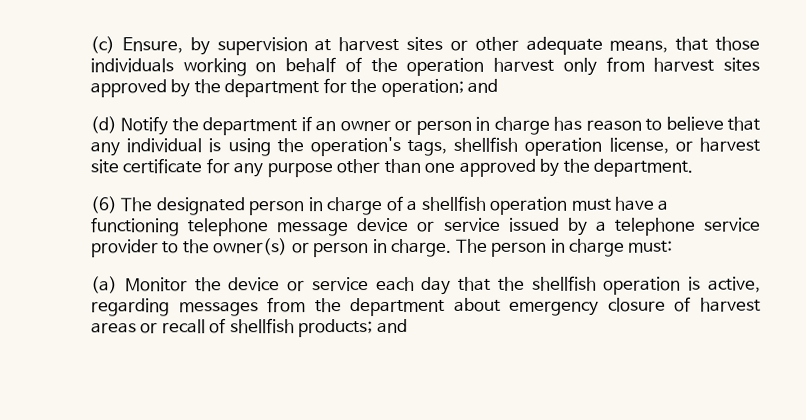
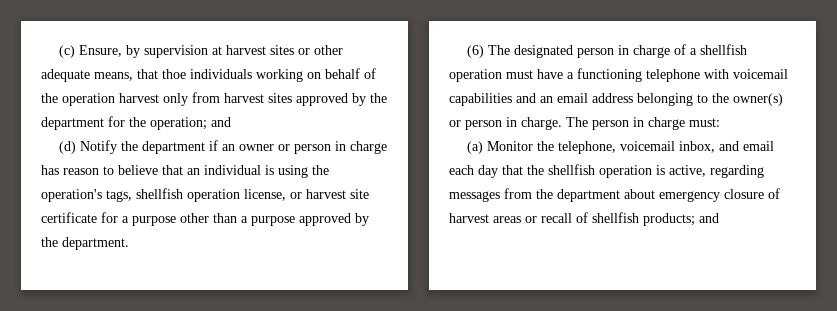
- (c) Ensure, by supervision at harvest sites or other adequate means, that those individuals working on behalf of the operation harvest only from harvest sites approved by the department for the operation; and
+ (c) Ensure, by supervision at harvest sites or other adequate means, that thoe individuals working on behalf of the operation harvest only from harvest sites approved by the department for the operation; and
- (d) Notify the department if an owner or person in charge has reason to believe that any individual is using the operation's tags, shellfish operation license, or harvest site certificate for any purpose other than one approved by the department.
+ (d) Notify the department if an owner or person in charge has reason to believe that an individual is using the operation's tags, shellfish operation license, or harvest site certificate for a purpose other than a purpose approved by the department.
- (6) The designated person in charge of a shellfish operation must have a functioning telephone message device or service issued by a telephone service provider to the owner(s) or person in charge.
+ (6) The designated person in charge of a shellfish operation must have a functioning telephone with voicemail capabilities and an email address belonging to the owner(s) or person in charge.
- (a) Monitor the device or service each day that the shellfish operation is active, regarding messages from the department about emergency closure of harvest areas or recall of shellfish products; and
+ (a) Monitor the telephone, voicemail inbox, and email each day that the shellfish operation is active, regarding messages from the department about emergency closure of harvest areas or recall of shellfish products; and

